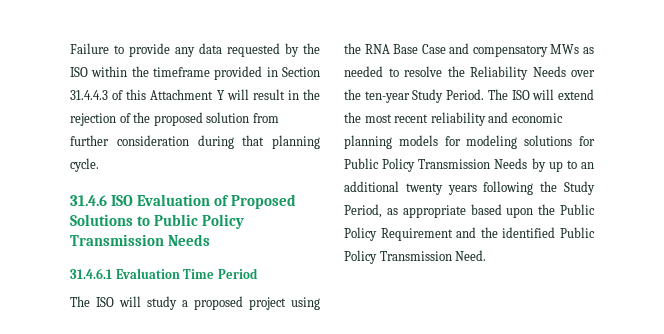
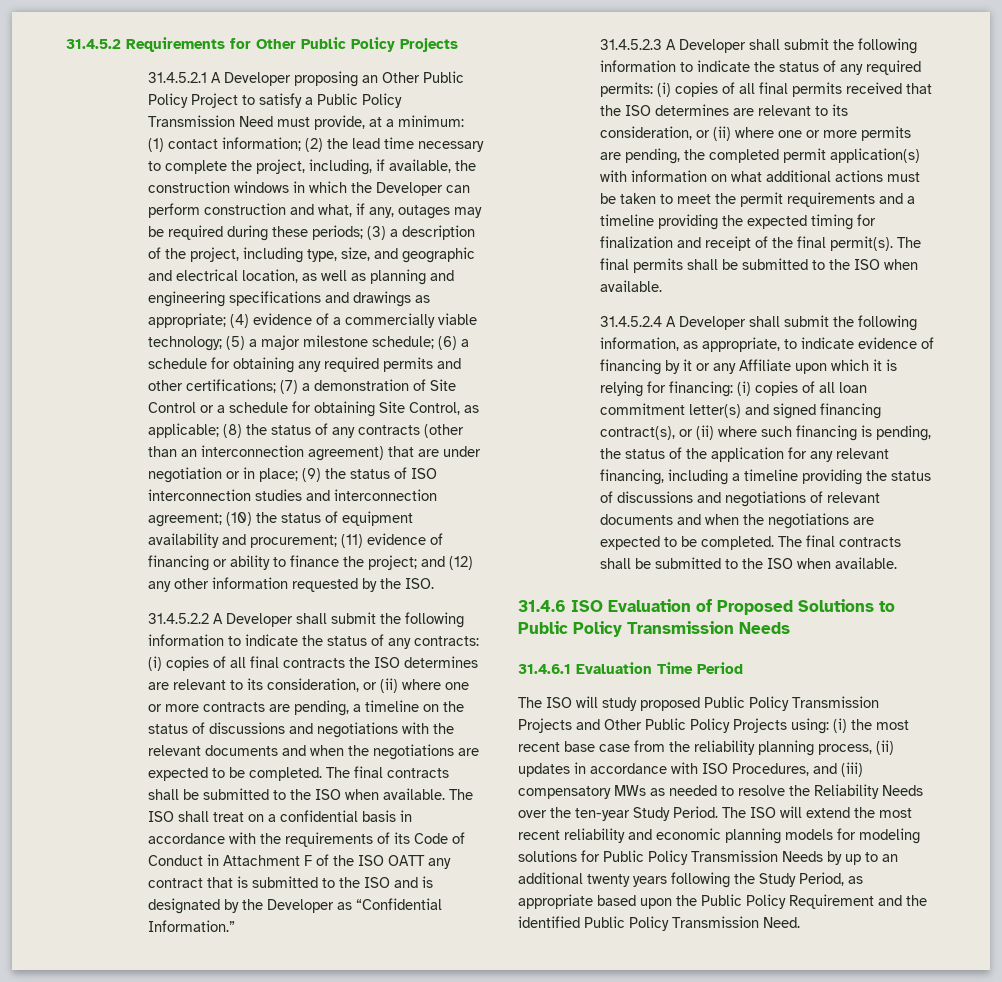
- Failure to provide any data requested by the ISO within the timeframe provided in Section 31.4.4.3 of this Attachment Y will result in the rejection of the proposed solution from further consideration during that planning cycle.
+ 31.4.5.2 Requirements for Other Public Policy Projects
+ 31.4.5.2.1 A Developer proposing an Other Public Policy Project to satisfy a Public Policy Transmission Need must provide, at a minimum: (1) contact information; (2) the lead time necessary to complete the project, including, if available, the construction windows in which the Developer can perform construction and what, if any, outages may be required during these periods; (3) a description of the project, including type, size, and geographic and electrical location, as well as planning and engineering specifications and drawings as appropriate; (4) evidence of a commercially viable technology; (5) a major milestone schedule; (6) a schedule for obtaining any required permits and other certifications; (7) a demonstration of Site Control or a schedule for obtaining Site Control, as applicable; (8) the status of any contracts (other than an interconnection agreement) that are under negotiation or in place; (9) the status of ISO interconnection studies and interconnection agreement; (10) the status of equipment availability and procurement; (11) evidence of financing or ability to finance the project; and (12) any other information requested by the ISO.
+ 31.4.5.2.2 A Developer shall submit the following information to indicate the status of any contracts: (i) copies of all final contracts the ISO determines are relevant to its consideration, or (ii) where one or more contracts are pending, a timeline on the status of discussions and negotiations with the relevant documents and when the negotiations are expected to be completed. The final contracts shall be submitted to the ISO when available. The ISO shall treat on a confidential basis in accordance with the requirements of its Code of Conduct in Attachment F of the ISO OATT any contract that is submitted to the ISO and is designated by the Developer as “Confidential Information.”
+ 31.4.5.2.3 A Developer shall submit the following information to indicate the status of any required permits: (i) copies of all final permits received that the ISO determines are relevant to its consideration, or (ii) where one or more permits are pending, the completed permit application(s) with information on what additional actions must be taken to meet the permit requirements and a timeline providing the expected timing for finalization and receipt of the final permit(s). The final permits shall be submitted to the ISO when available.
+ 31.4.5.2.4 A Developer shall submit the following information, as appropriate, to indicate evidence of financing by it or any Affiliate upon which it is relying for financing: (i) copies of all loan commitment letter(s) and signed financing contract(s), or (ii) where such financing is pending, the status of the application for any relevant financing, including a timeline providing the status of discussions and negotiations of relevant documents and when the negotiations are expected to be completed. The final contracts shall be submitted to the ISO when available.
- The ISO will study a proposed project using the RNA Base Case and compensatory MWs as needed to resolve the Reliability Needs over the ten-year Study Period.
+ The ISO will study proposed Public Policy Transmission Projects and Other Public Policy Projects using: (i) the most recent base case from the reliability planning process, (ii) updates in accordance with ISO Procedures, and (iii) compensatory MWs as needed to resolve the Reliability Needs over the ten-year Study Period.

